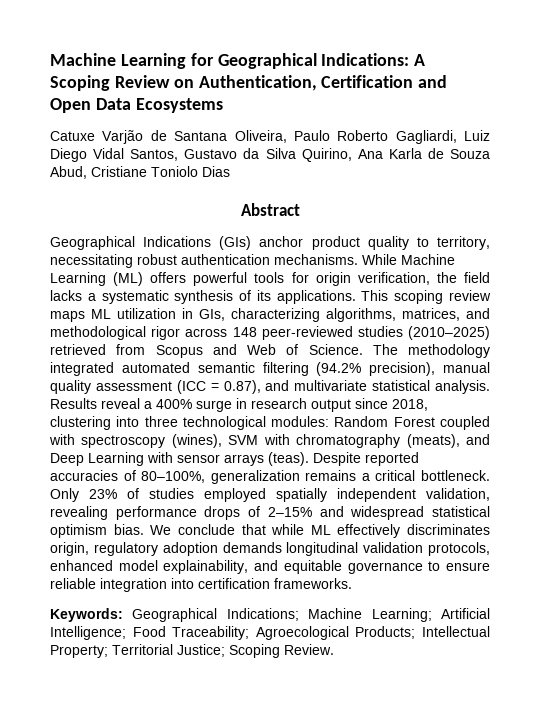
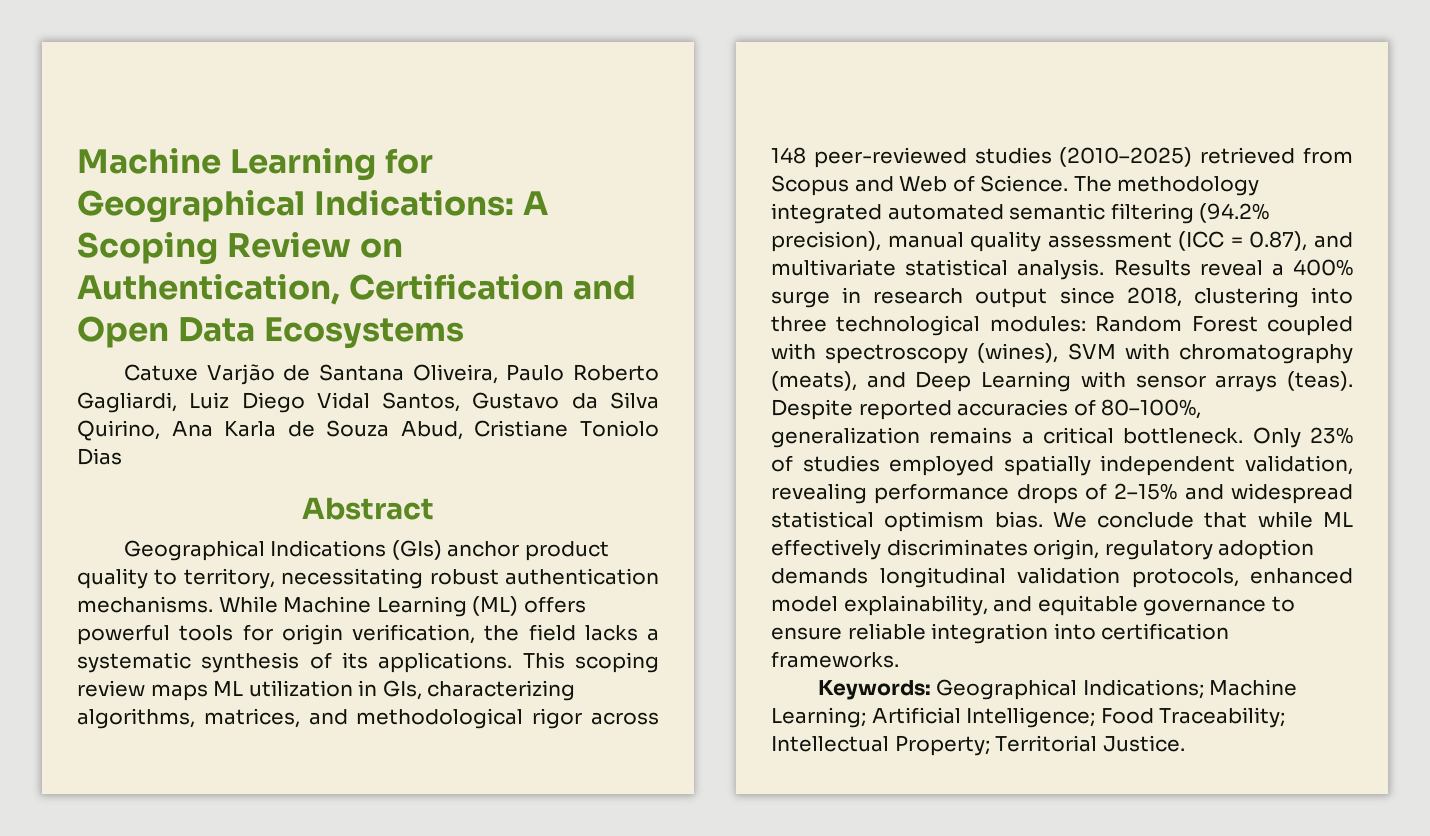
- Keywords: Geographical Indications; Machine Learning; Artificial Intelligence; Food Traceability; Agroecological Products; Intellectual Property; Territorial Justice; Scoping Review.
+ Keywords: Geographical Indications; Machine Learning; Artificial Intelligence; Food Traceability; Intellectual Property; Territorial Justice.

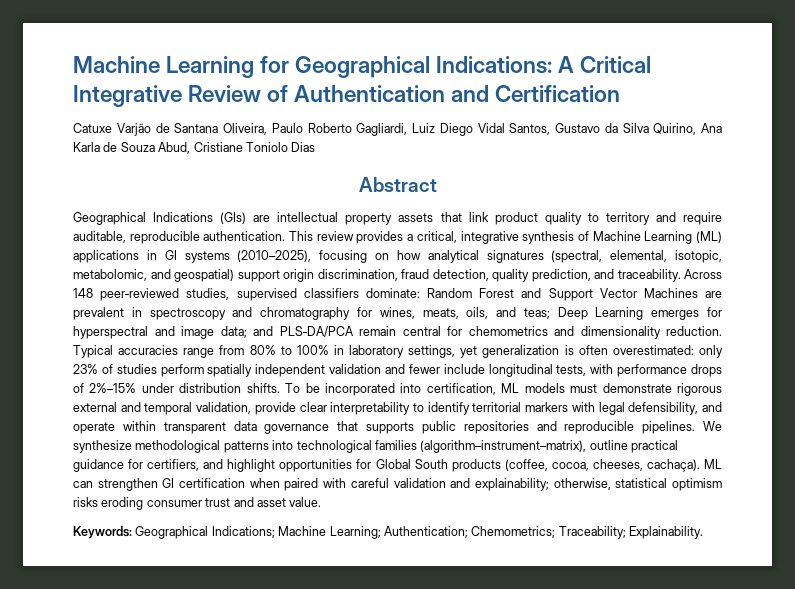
- Machine Learning for Geographical Indications: A Scoping Review on Authentication, Certification and Open Data Ecosystems
+ Machine Learning for Geographical Indications: A Critical Integrative Review of Authentication and Certification
- Geographical Indications (GIs) anchor product quality to territory, necessitating robust authentication mechanisms. While Machine Learning (ML) offers powerful tools for origin verification, the field lacks a systematic synthesis of its applications. This scoping review maps ML utilization in GIs, characterizing algorithms, matrices, and methodological rigor across 148 peer-reviewed studies (2010–2025) retrieved from Scopus and Web of Science. The methodology integrated automated semantic filtering (94.2% precision), manual quality assessment (ICC = 0.87), and multivariate statistical analysis. Results reveal a 400% surge in research output since 2018, clustering into three technological modules: Random Forest coupled with spectroscopy (wines), SVM with chromatography (meats), and Deep Learning with sensor arrays (teas). Despite reported accuracies of 80–100%, generalization remains a critical bottleneck. Only 23% of studies employed spatially independent validation, revealing performance drops of 2–15% and widespread statistical optimism bias. We conclude that while ML effectively discriminates origin, regulatory adoption demands longitudinal validation protocols, enhanced model explainability, and equitable governance to ensure reliable integration into certification frameworks.
+ Geographical Indications (GIs) are intellectual property assets that link product quality to territory and require auditable, reproducible authentication. This review provides a critical, integrative synthesis of Machine Learning (ML) applications in GI systems (2010–2025), focusing on how analytical signatures (spectral, elemental, isotopic, metabolomic, and geospatial) support origin discrimination, fraud detection, quality prediction, and traceability. Across 148 peer‑reviewed studies, supervised classifiers dominate: Random Forest and Support Vector Machines are prevalent in spectroscopy and chromatography for wines, meats, oils, and teas; Deep Learning emerges for hyperspectral and image data; and PLS‑DA/PCA remain central for chemometrics and dimensionality reduction. Typical accuracies range from 80% to 100% in laboratory settings, yet generalization is often overestimated: only 23% of studies perform spatially independent validation and fewer include longitudinal tests, with performance drops of 2%–15% under distribution shifts. To be incorporated into certification, ML models must demonstrate rigorous external and temporal validation, provide clear interpretability to identify territorial markers with legal defensibility, and operate within transparent data governance that supports public repositories and reproducible pipelines. We synthesize methodological patterns into technological families (algorithm–instrument–matrix), outline practical guidance for certifiers, and highlight opportunities for Global South products (coffee, cocoa, cheeses, cachaça). ML can strengthen GI certification when paired with careful validation and explainability; otherwise, statistical optimism risks eroding consumer trust and asset value.
- Keywords: Geographical Indications; Machine Learning; Artificial Intelligence; Food Traceability; Intellectual Property; Territorial Justice.
+ Keywords: Geographical Indications; Machine Learning; Authentication; Chemometrics; Traceability; Explainability.

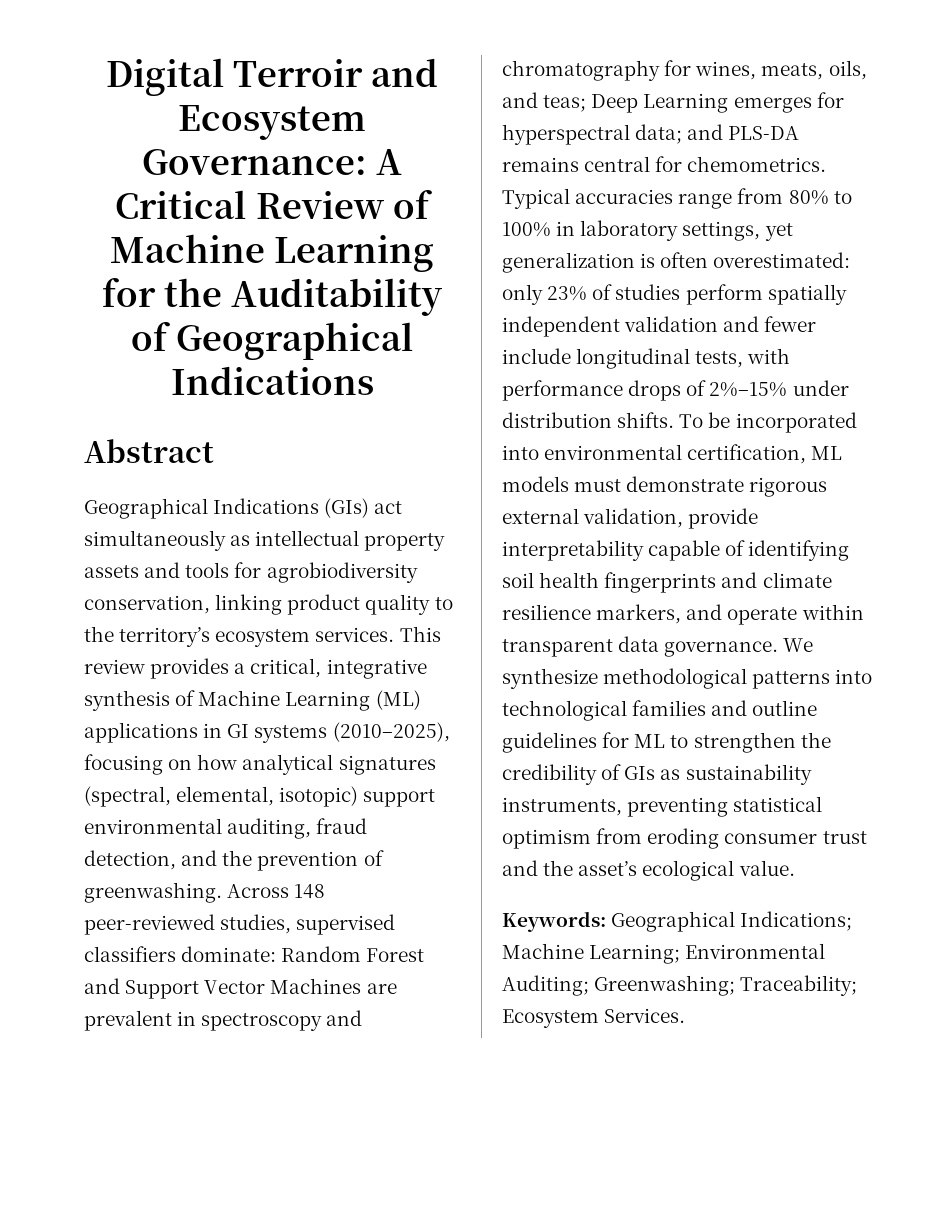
- Machine Learning for Geographical Indications: A Critical Integrative Review of Authentication and Certification
- Catuxe Varjão de Santana Oliveira, Paulo Roberto Gagliardi, Luiz Diego Vidal Santos, Gustavo da Silva Quirino, Ana Karla de Souza Abud, Cristiane Toniolo Dias
+ Digital Terroir and Ecosystem Governance: A Critical Review of Machine Learning for the Auditability of Geographical Indications
  Abstract
- Geographical Indications (GIs) are intellectual property assets that link product quality to territory and require auditable, reproducible authentication.
+ Geographical Indications (GIs) act simultaneously as intellectual property assets and tools for agrobiodiversity conservation, linking product quality to the territory’s ecosystem services.
- This review provides a critical, integrative synthesis of Machine Learning (ML) applications in GI systems (2010–2025), focusing on how analytical signatures (spectral, elemental, isotopic, metabolomic, and geospatial) support origin discrimination, fraud detection, quality prediction, and traceability.
+ This review provides a critical, integrative synthesis of Machine Learning (ML) applications in GI systems (2010–2025), focusing on how analytical signatures (spectral, elemental, isotopic) support environmental auditing, fraud detection, and the prevention of greenwashing.
- Across 148 peer‑reviewed studies, supervised classifiers dominate: Random Forest and Support Vector Machines are prevalent in spectroscopy and chromatography for wines, meats, oils, and teas; Deep Learning emerges for hyperspectral and image data; and PLS‑DA/PCA remain central for chemometrics and dimensionality reduction.
+ Across 148 peer‑reviewed studies, supervised classifiers dominate: Random Forest and Support Vector Machines are prevalent in spectroscopy and chromatography for wines, meats, oils, and teas; Deep Learning emerges for hyperspectral data; and PLS‑DA remains central for chemometrics.
- To be incorporated into certification, ML models must demonstrate rigorous external and temporal validation, provide clear interpretability to identify territorial markers with legal defensibility, and operate within transparent data governance that supports public repositories and reproducible pipelines.
+ To be incorporated into environmental certification, ML models must demonstrate rigorous external validation, provide interpretability capable of identifying soil health fingerprints and climate resilience markers, and operate within transparent data governance.
- We synthesize methodological patterns into technological families (algorithm–instrument–matrix), outline practical guidance for certifiers, and highlight opportunities for Global South products (coffee, cocoa, cheeses, cachaça). ML can strengthen GI certification when paired with careful validation and explainability; otherwise, statistical optimism risks eroding consumer trust and asset value.
+ We synthesize methodological patterns into technological families and outline guidelines for ML to strengthen the credibility of GIs as sustainability instruments, preventing statistical optimism from eroding consumer trust and the asset’s ecological value.
- Keywords: Geographical Indications; Machine Learning; Authentication; Chemometrics; Traceability; Explainability.
+ Keywords: Geographical Indications; Machine Learning; Environmental Auditing; Greenwashing; Traceability; Ecosystem Services.

